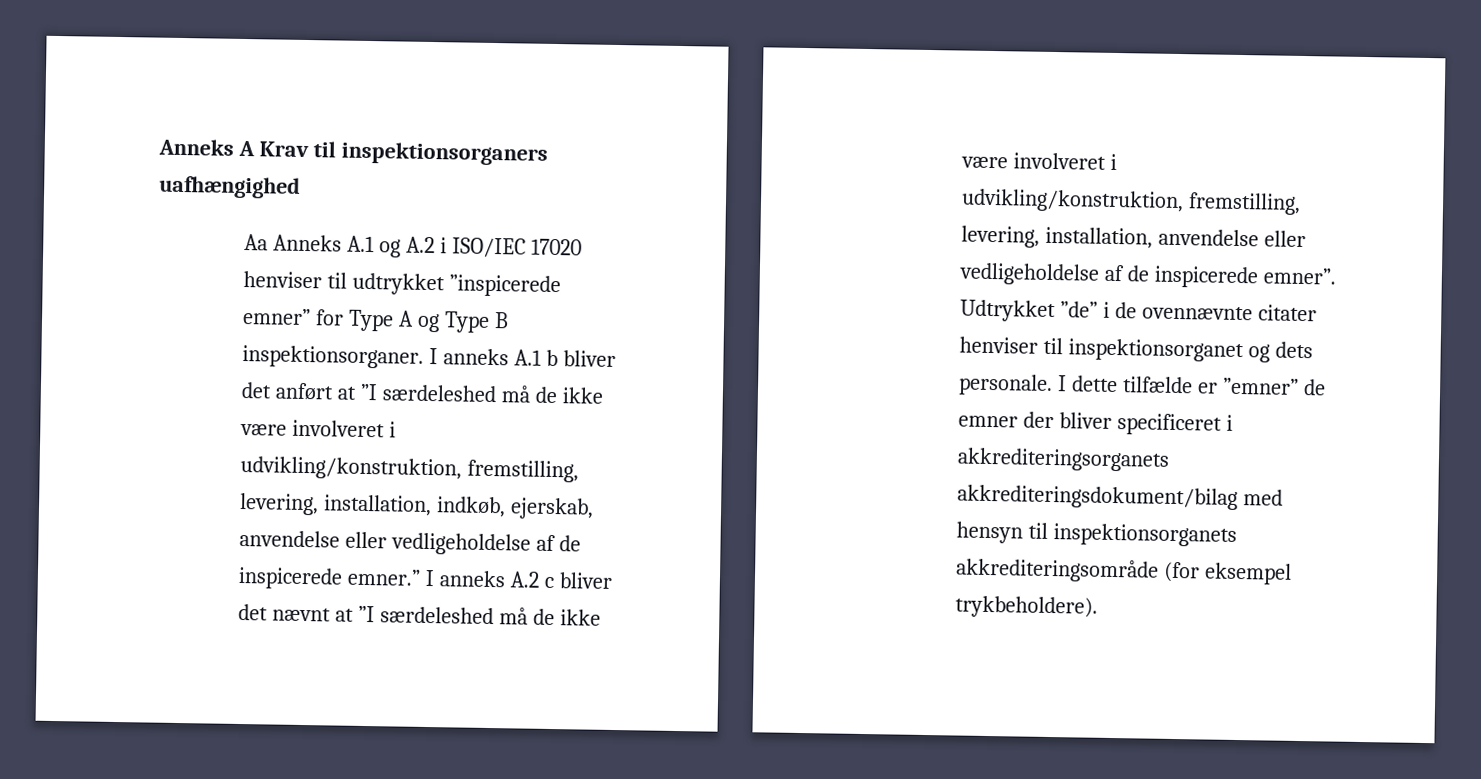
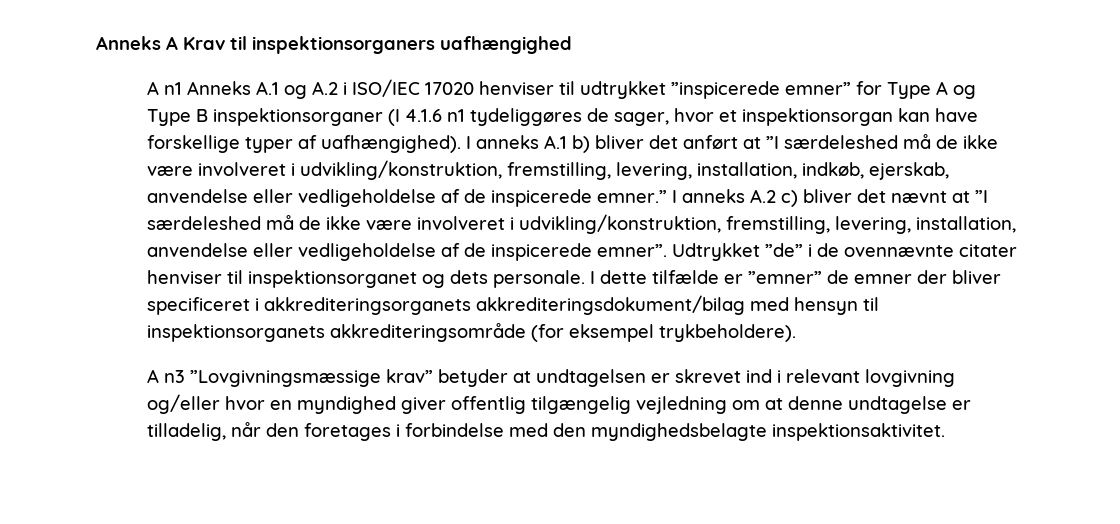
- Aa Anneks A.1 og A.2 i ISO/IEC 17020 henviser til udtrykket ”inspicerede emner” for Type A og Type B inspektionsorganer.
+ A n1 Anneks A.1 og A.2 i ISO/IEC 17020 henviser til udtrykket ”inspicerede emner” for Type A og Type B inspektionsorganer (I 4.1.6 n1 tydeliggøres de sager, hvor et inspektionsorgan kan have forskellige typer af uafhængighed).
- I anneks A.1 b bliver det anført at ”I særdeleshed må de ikke være involveret i udvikling/konstruktion, fremstilling, levering, installation, indkøb, ejerskab, anvendelse eller vedligeholdelse af de inspicerede emner.”
+ I anneks A.1 b) bliver det anført at ”I særdeleshed må de ikke være involveret i udvikling/konstruktion, fremstilling, levering, installation, indkøb, ejerskab, anvendelse eller vedligeholdelse af de inspicerede emner.”
- I anneks A.2 c bliver det nævnt at ”I særdeleshed må de ikke være involveret i udvikling/konstruktion, fremstilling, levering, installation, anvendelse eller vedligeholdelse af de inspicerede emner”.
+ I anneks A.2 c) bliver det nævnt at ”I særdeleshed må de ikke være involveret i udvikling/konstruktion, fremstilling, levering, installation, anvendelse eller vedligeholdelse af de inspicerede emner”.
+ A n3 ”Lovgivningsmæssige krav” betyder at undtagelsen er skrevet ind i relevant lovgivning og/eller hvor en myndighed giver offentlig tilgængelig vejledning om at denne undtagelse er tilladelig, når den foretages i forbindelse med den myndighedsbelagte inspektionsaktivitet.

